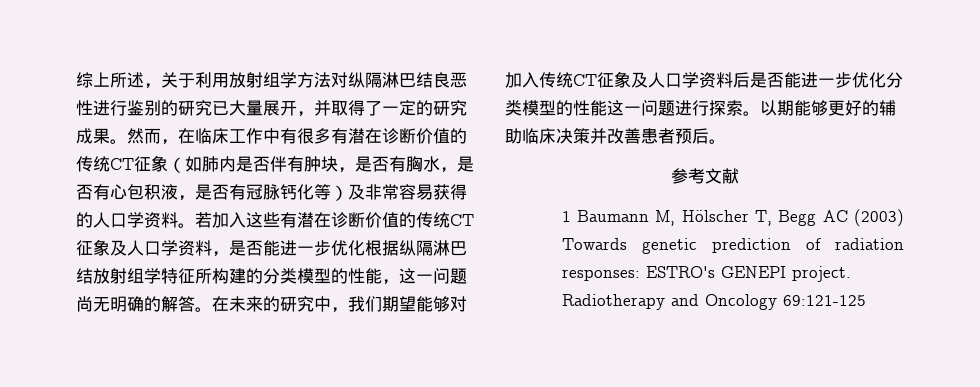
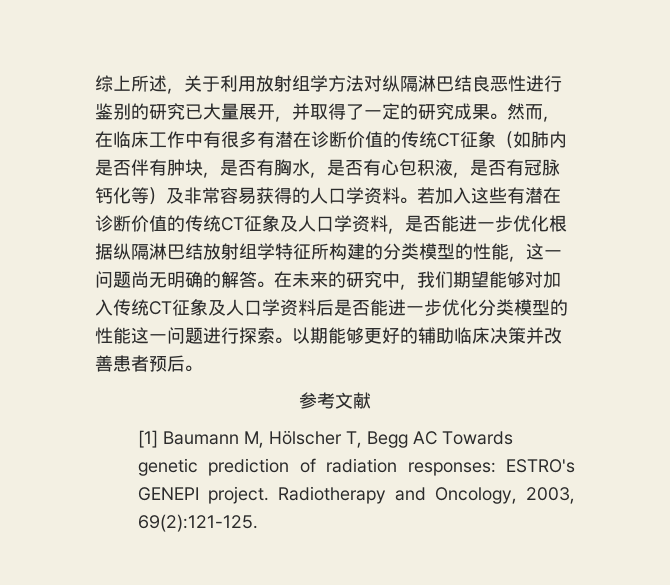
- 1 Baumann M, Hölscher T, Begg AC (2003) Towards genetic prediction of radiation responses: ESTRO's GENEPI project.
+ [1] Baumann M, Hölscher T, Begg AC Towards genetic prediction of radiation responses: ESTRO's GENEPI project.
- Radiotherapy and Oncology 69:121-125
+ Radiotherapy and Oncology, 2003, 69(2):121-125.

